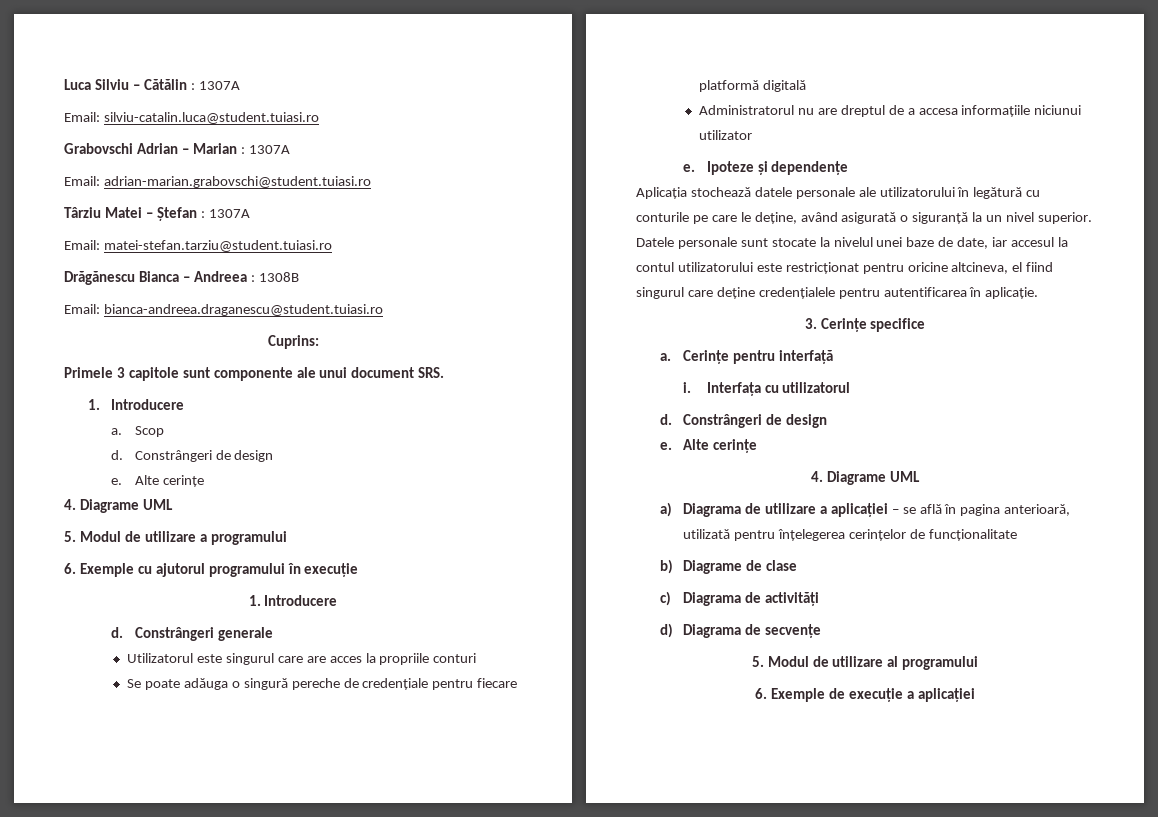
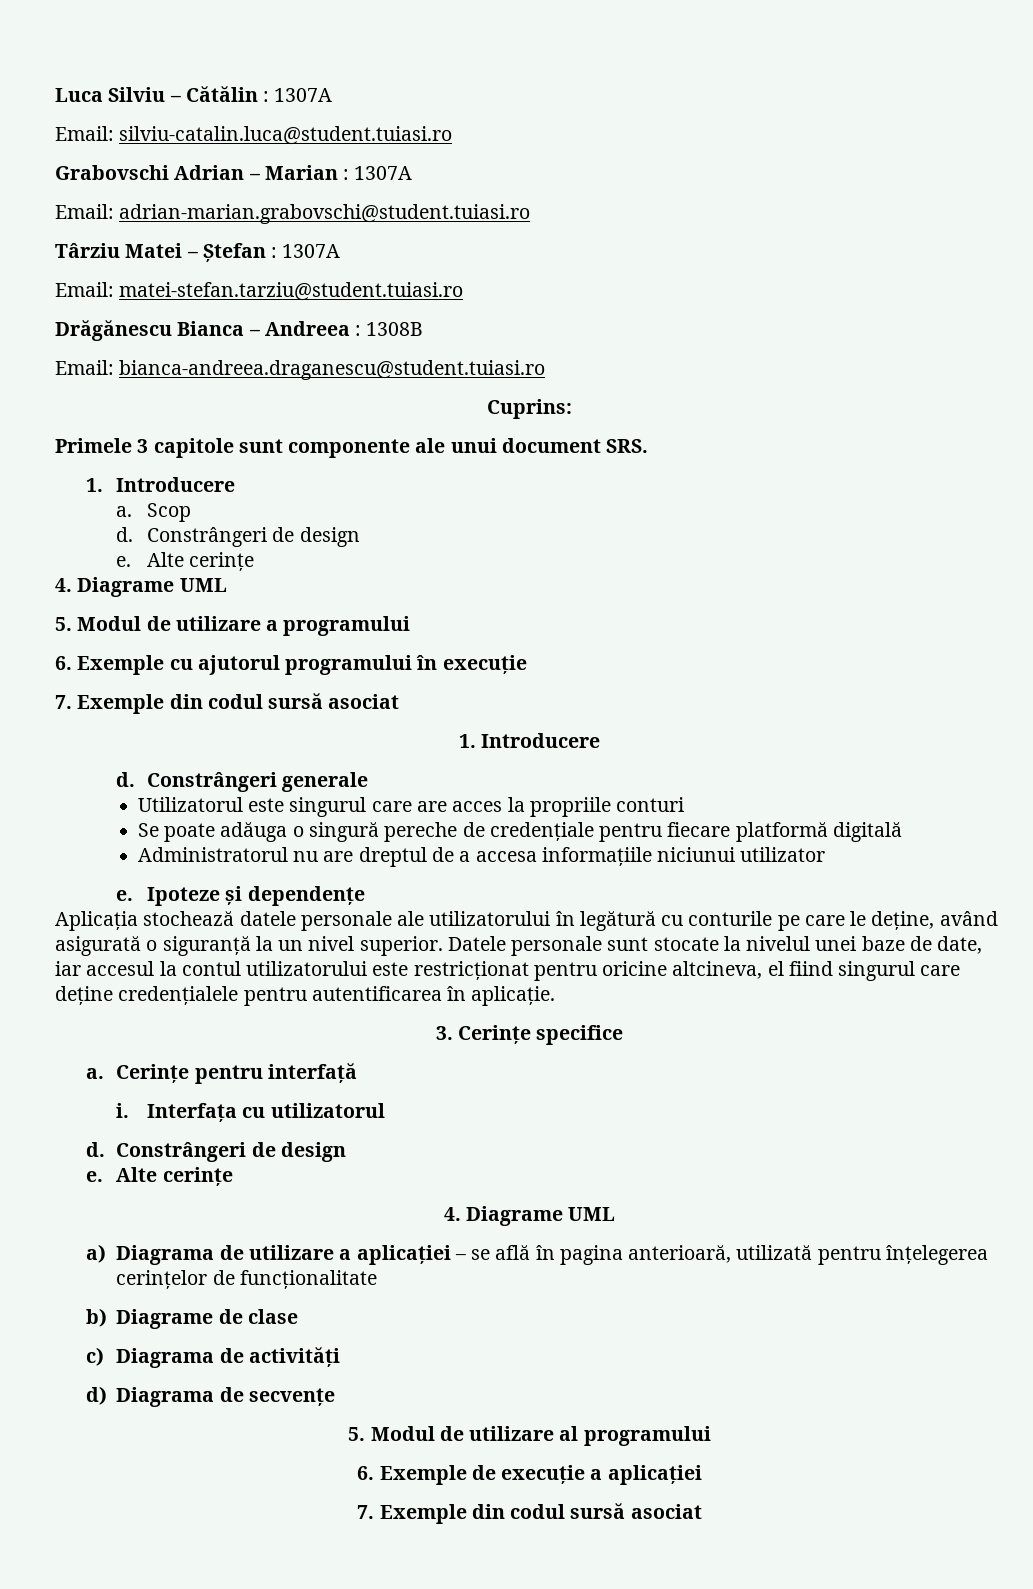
  6. Exemple cu ajutorul programului în execuție
+ 7. Exemple din codul sursă asociat
  6. Exemple de execuție a aplicației
+ 7. Exemple din codul sursă asociat

